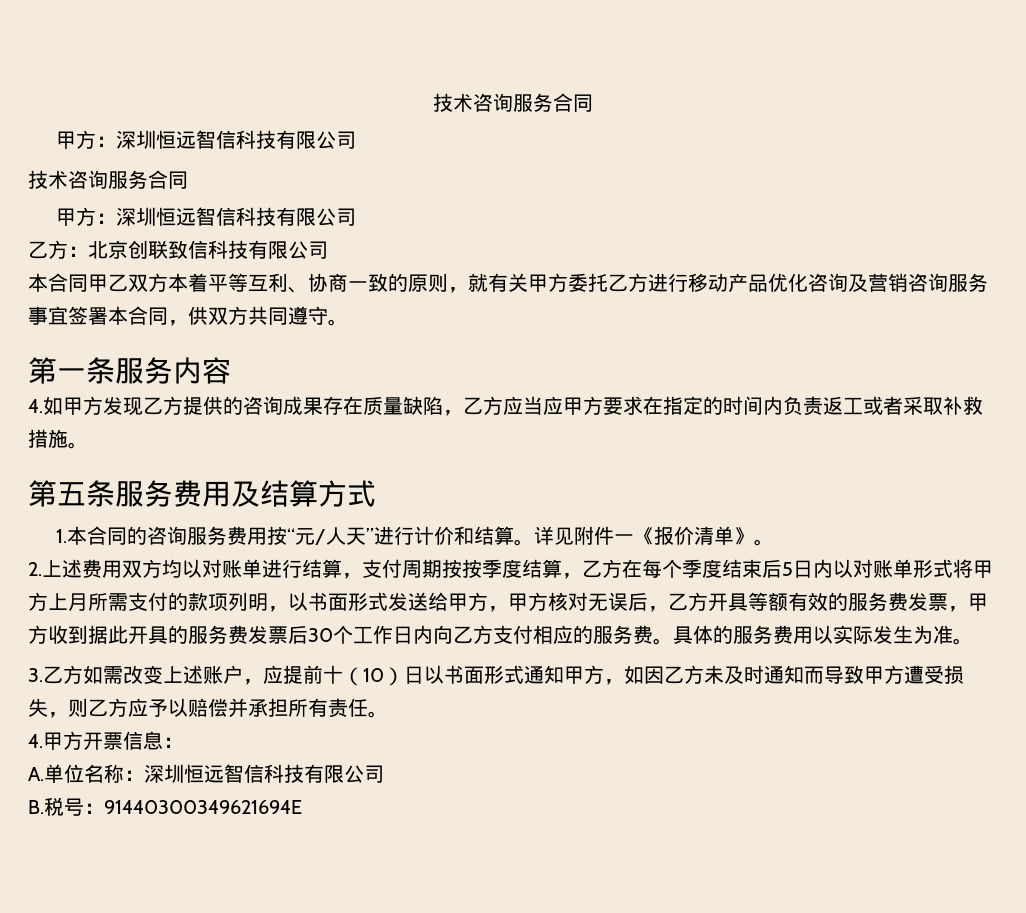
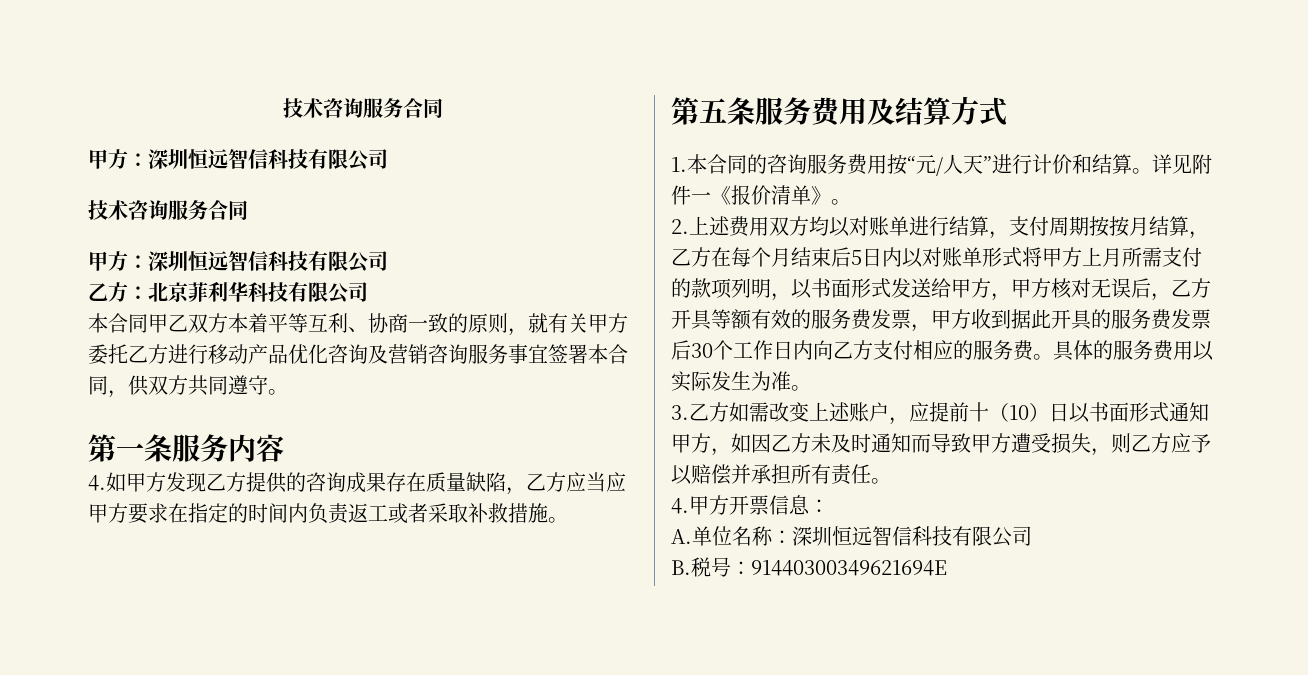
- 乙方：北京创联致信科技有限公司
+ 乙方：北京菲利华科技有限公司
- 2.上述费用双方均以对账单进行结算，支付周期按按季度结算，乙方在每个季度结束后5日内以对账单形式将甲方上月所需支付的款项列明，以书面形式发送给甲方，甲方核对无误后，乙方开具等额有效的服务费发票，甲方收到据此开具的服务费发票后30个工作日内向乙方支付相应的服务费。
+ 2.上述费用双方均以对账单进行结算，支付周期按按月结算，乙方在每个月结束后5日内以对账单形式将甲方上月所需支付的款项列明，以书面形式发送给甲方，甲方核对无误后，乙方开具等额有效的服务费发票，甲方收到据此开具的服务费发票后30个工作日内向乙方支付相应的服务费。

